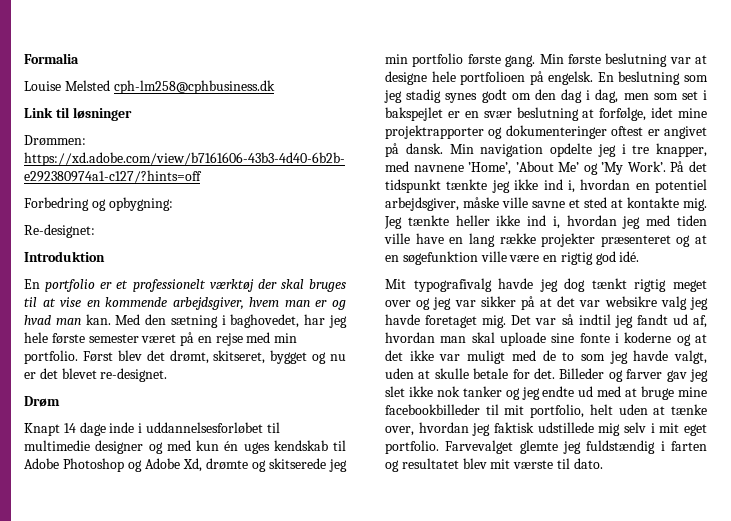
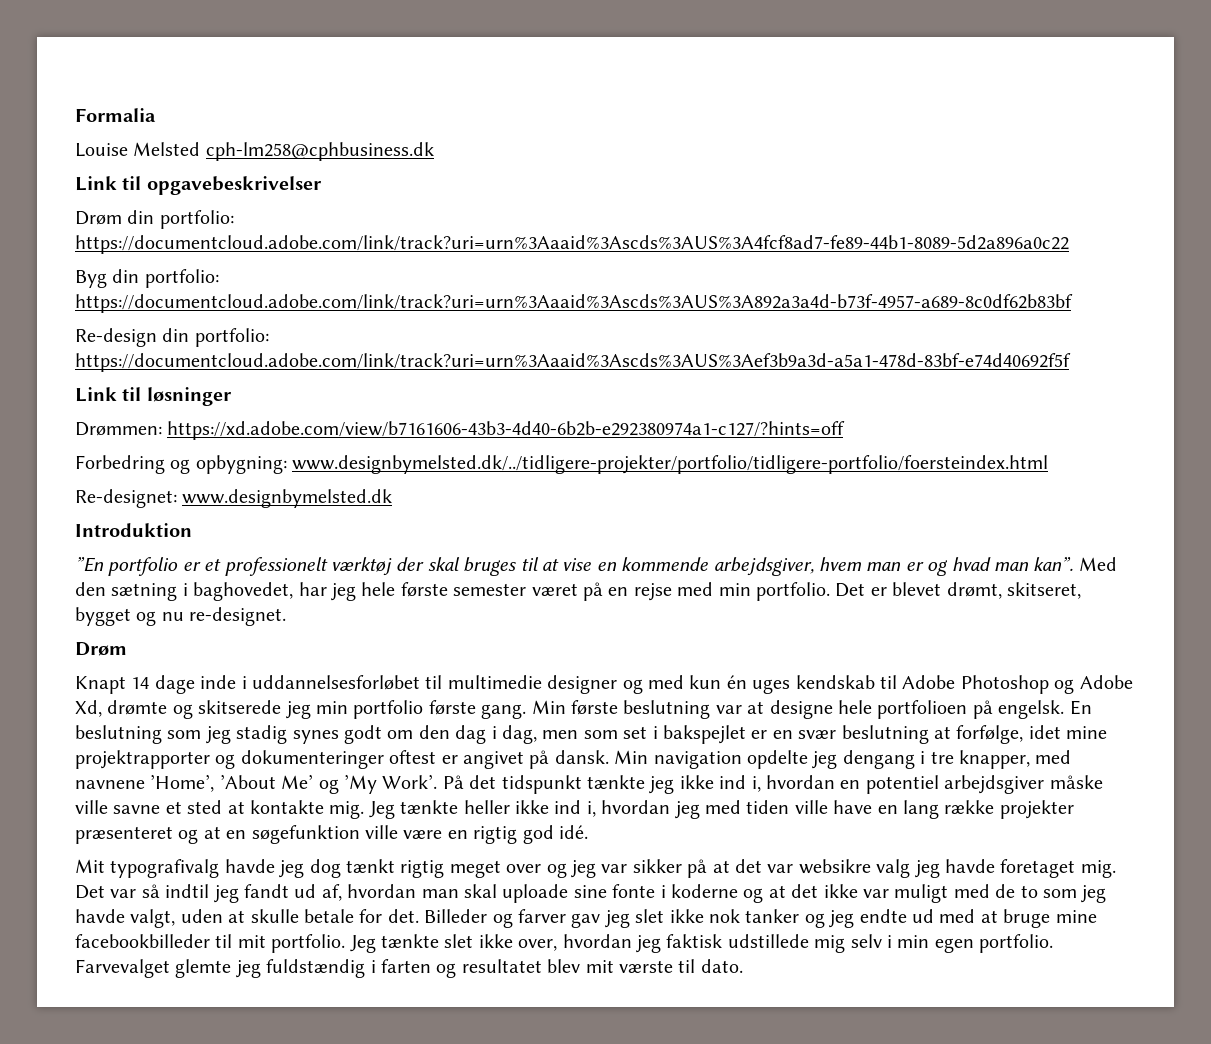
+ Link til opgavebeskrivelser
+ Drøm din portfolio: https://documentcloud.adobe.com/link/track?uri=urn%3Aaaid%3Ascds%3AUS%3A4fcf8ad7-fe89-44b1-8089-5d2a896a0c22
+ Byg din portfolio: https://documentcloud.adobe.com/link/track?uri=urn%3Aaaid%3Ascds%3AUS%3A892a3a4d-b73f-4957-a689-8c0df62b83bf
+ Re-design din portfolio: https://documentcloud.adobe.com/link/track?uri=urn%3Aaaid%3Ascds%3AUS%3Aef3b9a3d-a5a1-478d-83bf-e74d40692f5f
- Forbedring og opbygning:
+ Forbedring og opbygning: www.designbymelsted.dk/../tidligere-projekter/portfolio/tidligere-portfolio/foersteindex.html
- Re-designet:
+ Re-designet: www.designbymelsted.dk
- En portfolio er et professionelt værktøj der skal bruges til at vise en kommende arbejdsgiver, hvem man er og hvad man kan.
+ ”En portfolio er et professionelt værktøj der skal bruges til at vise en kommende arbejdsgiver, hvem man er og hvad man kan”.
- Først blev det drømt, skitseret, bygget og nu er det blevet re-designet.
+ Det er blevet drømt, skitseret, bygget og nu re-designet.
- Min navigation opdelte jeg i tre knapper, med navnene ’Home’, ’About Me’ og ’My Work’.
+ Min navigation opdelte jeg dengang i tre knapper, med navnene ’Home’, ’About Me’ og ’My Work’.
- På det tidspunkt tænkte jeg ikke ind i, hvordan en potentiel arbejdsgiver, måske ville savne et sted at kontakte mig.
+ På det tidspunkt tænkte jeg ikke ind i, hvordan en potentiel arbejdsgiver måske ville savne et sted at kontakte mig.
- Billeder og farver gav jeg slet ikke nok tanker og jeg endte ud med at bruge mine facebookbilleder til mit portfolio, helt uden at tænke over, hvordan jeg faktisk udstillede mig selv i mit eget portfolio.
+ Billeder og farver gav jeg slet ikke nok tanker og jeg endte ud med at bruge mine facebookbilleder til mit portfolio. Jeg tænkte slet ikke over, hvordan jeg faktisk udstillede mig selv i min egen portfolio.

